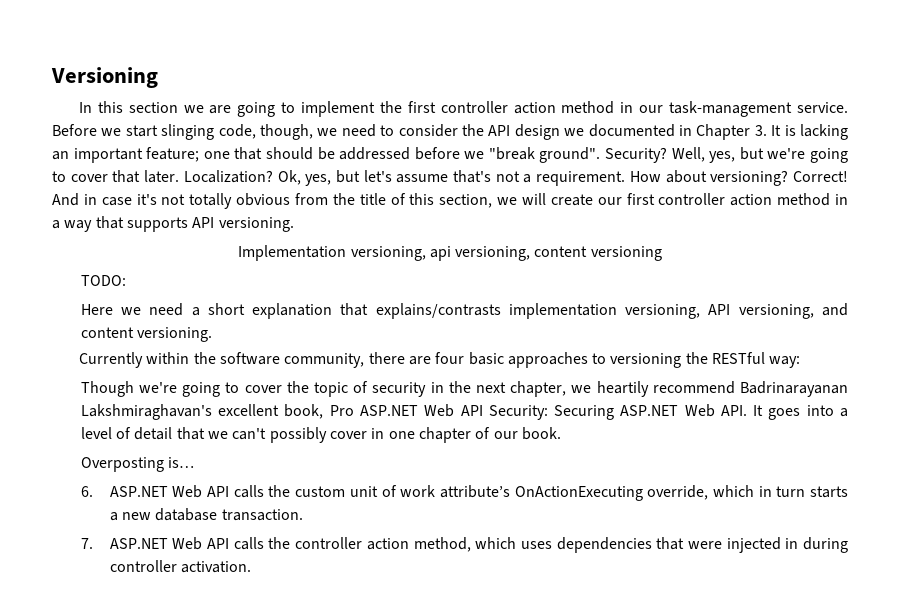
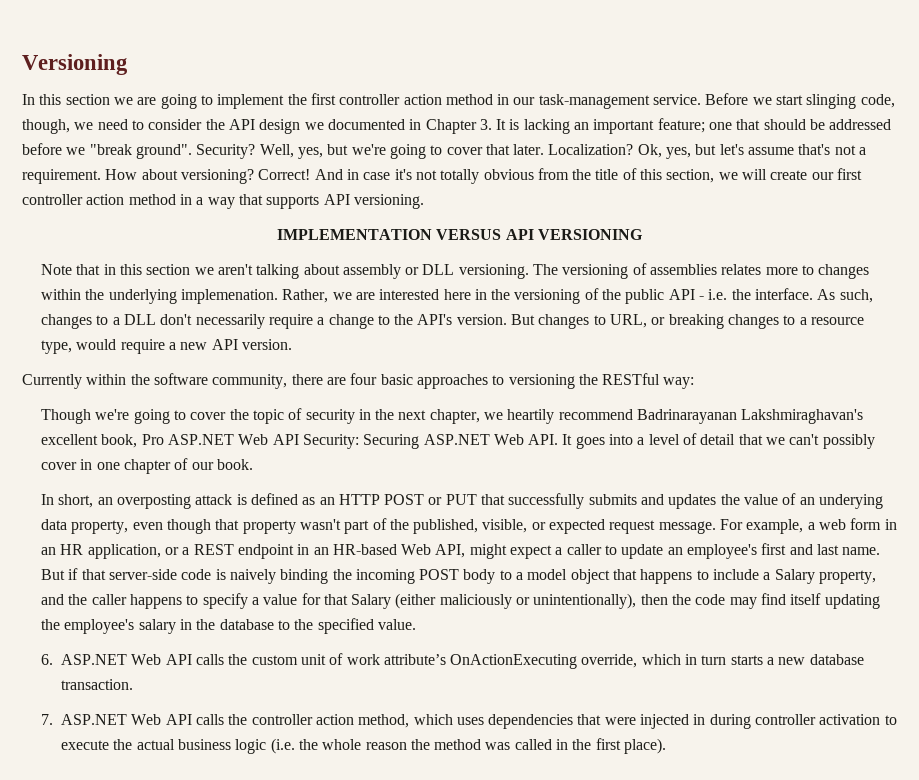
- Implementation versioning, api versioning, content versioning
- TODO:
- Here we need a short explanation that explains/contrasts implementation versioning, API versioning, and content versioning.
+ IMPLEMENTATION VERSUS API VERSIONING
+ Note that in this section we aren't talking about assembly or DLL versioning. The versioning of assemblies relates more to changes within the underlying implemenation. Rather, we are interested here in the versioning of the public API - i.e. the interface. As such, changes to a DLL don't necessarily require a change to the API's version. But changes to URL, or breaking changes to a resource type, would require a new API version.
- Overposting is…
+ In short, an overposting attack is defined as an HTTP POST or PUT that successfully submits and updates the value of an underying data property, even though that property wasn't part of the published, visible, or expected request message. For example, a web form in an HR application, or a REST endpoint in an HR-based Web API, might expect a caller to update an employee's first and last name. But if that server-side code is naively binding the incoming POST body to a model object that happens to include a Salary property, and the caller happens to specify a value for that Salary (either maliciously or unintentionally), then the code may find itself updating the employee's salary in the database to the specified value.
- 7. ASP.NET Web API calls the controller action method, which uses dependencies that were injected in during controller activation.
+ 7. ASP.NET Web API calls the controller action method, which uses dependencies that were injected in during controller activation to execute the actual business logic (i.e. the whole reason the method was called in the first place).

